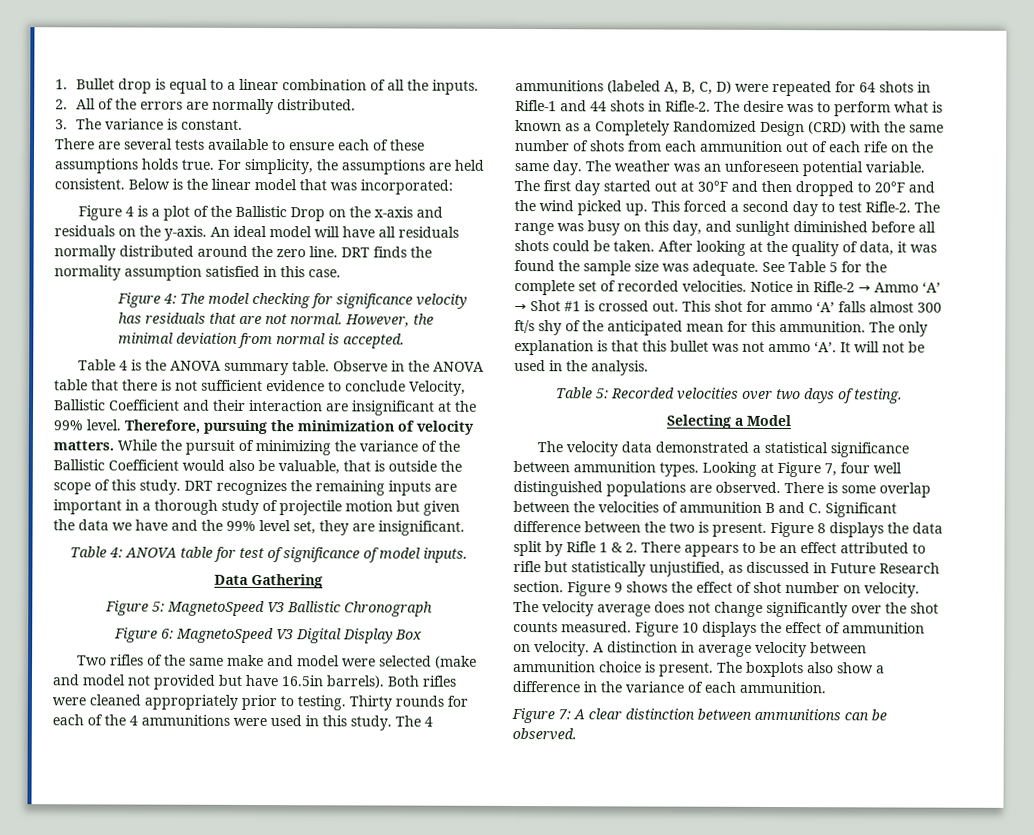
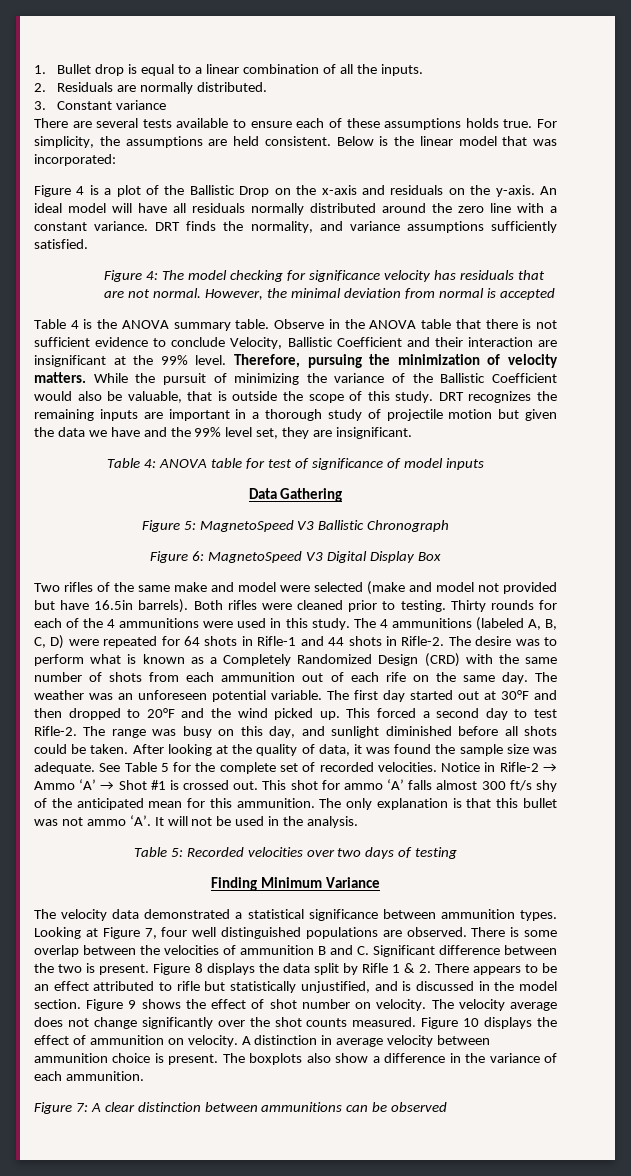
- 2. All of the errors are normally distributed.
+ 2. Residuals are normally distributed.
- 3. The variance is constant.
+ 3. Constant variance
- An ideal model will have all residuals normally distributed around the zero line. DRT finds the normality assumption satisfied in this case.
+ An ideal model will have all residuals normally distributed around the zero line with a constant variance. DRT finds the normality, and variance assumptions sufficiently satisfied.
- However, the minimal deviation from normal is accepted.
+ However, the minimal deviation from normal is accepted
- Table 4: ANOVA table for test of significance of model inputs.
+ Table 4: ANOVA table for test of significance of model inputs
- Both rifles were cleaned appropriately prior to testing.
+ Both rifles were cleaned prior to testing.
- Table 5: Recorded velocities over two days of testing.
- Selecting a Model
+ Table 5: Recorded velocities over two days of testing
+ Finding Minimum Variance
- Figure 8 displays the data split by Rifle 1 & 2. There appears to be an effect attributed to rifle but statistically unjustified, as discussed in Future Research section.
+ Figure 8 displays the data split by Rifle 1 & 2. There appears to be an effect attributed to rifle but statistically unjustified, and is discussed in the model section.
- Figure 7: A clear distinction between ammunitions can be observed.
+ Figure 7: A clear distinction between ammunitions can be observed

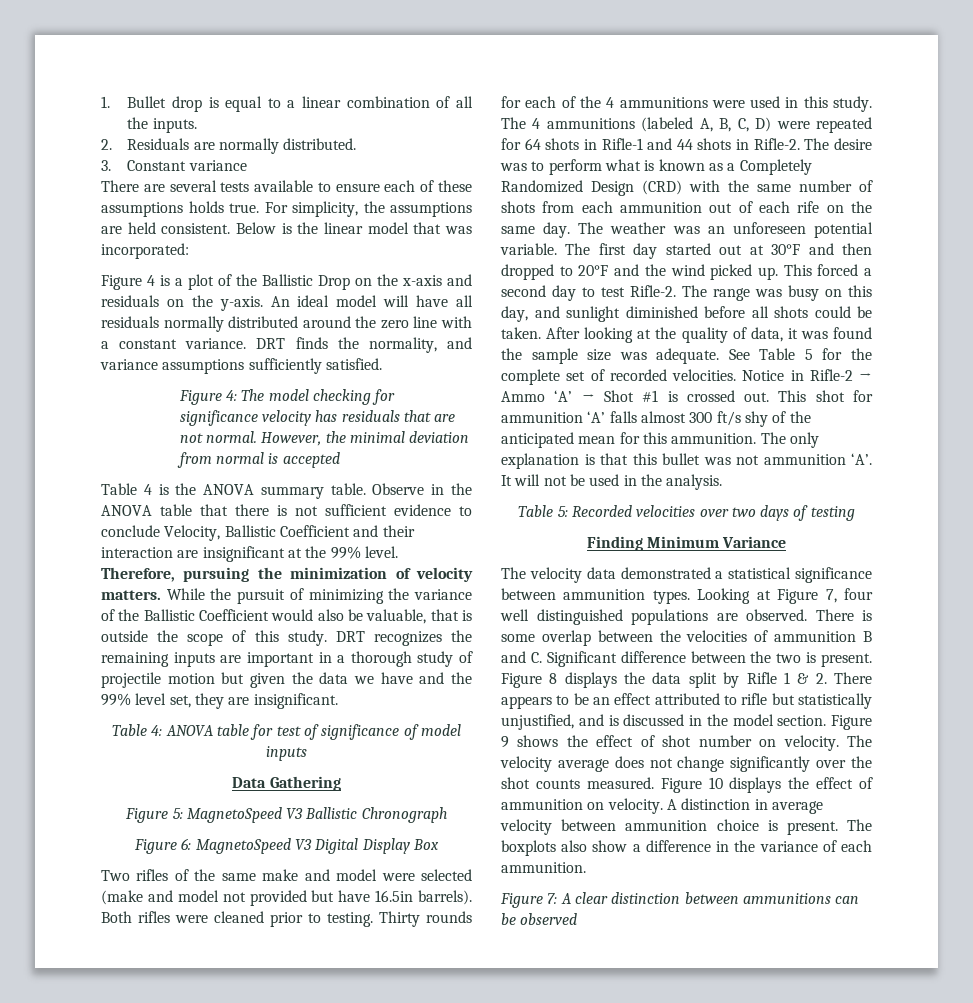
- This shot for ammo ‘A’ falls almost 300 ft/s shy of the anticipated mean for this ammunition.
+ This shot for ammunition ‘A’ falls almost 300 ft/s shy of the anticipated mean for this ammunition.
- The only explanation is that this bullet was not ammo ‘A’. It will not be used in the analysis.
+ The only explanation is that this bullet was not ammunition ‘A’. It will not be used in the analysis.

